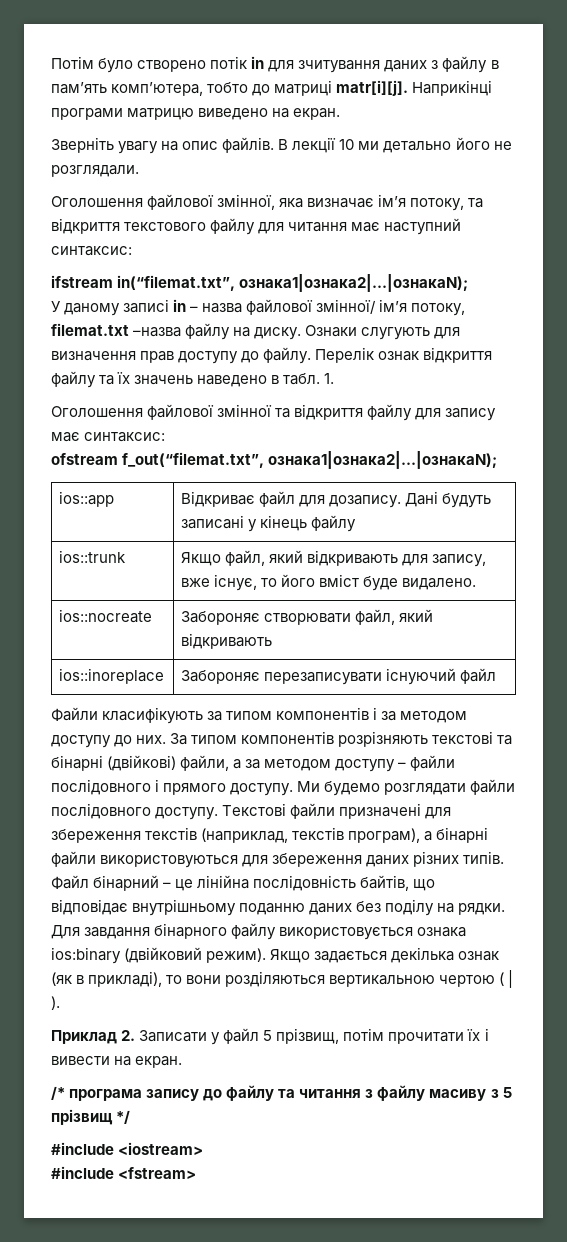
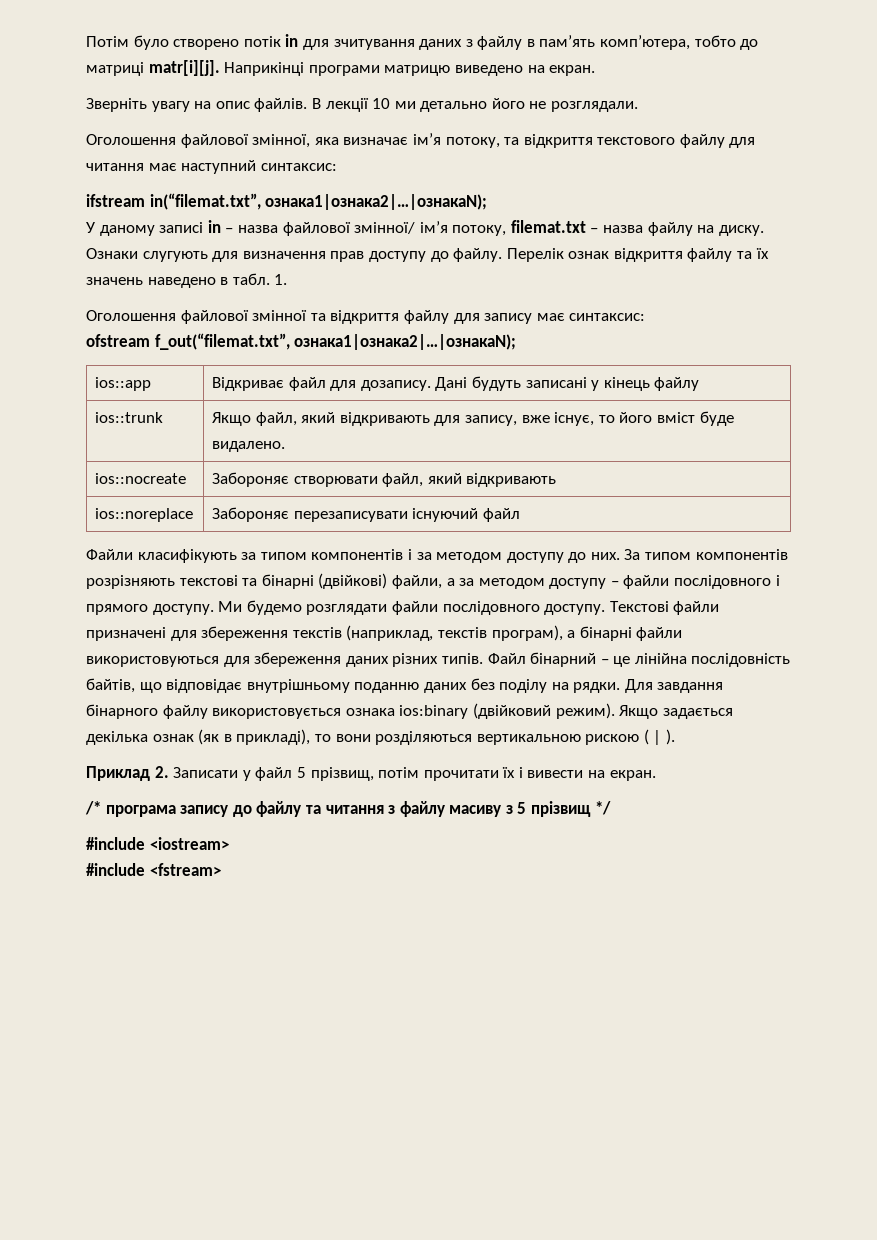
- У даному записі in – назва файлової змінної/ ім’я потоку, filemat.txt –назва файлу на диску.
+ У даному записі in – назва файлової змінної/ ім’я потоку, filemat.txt – назва файлу на диску.
- ios::inoreplace | Забороняє перезаписувати існуючий файл
+ ios::noreplace | Забороняє перезаписувати існуючий файл
- Якщо задається декілька ознак (як в прикладі), то вони розділяються вертикальною чертою ( | ).
+ Якщо задається декілька ознак (як в прикладі), то вони розділяються вертикальною рискою ( | ).

